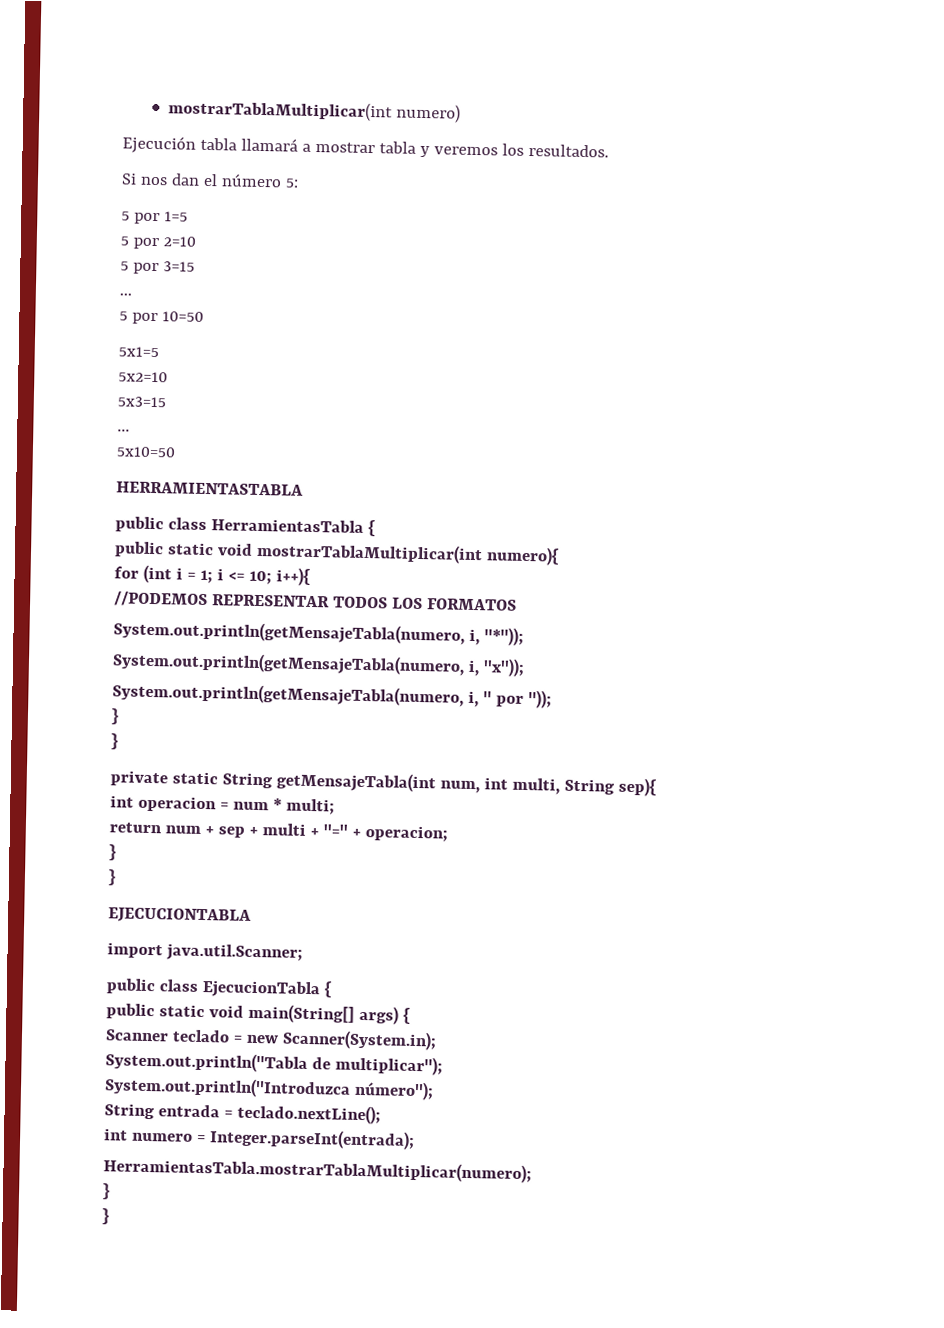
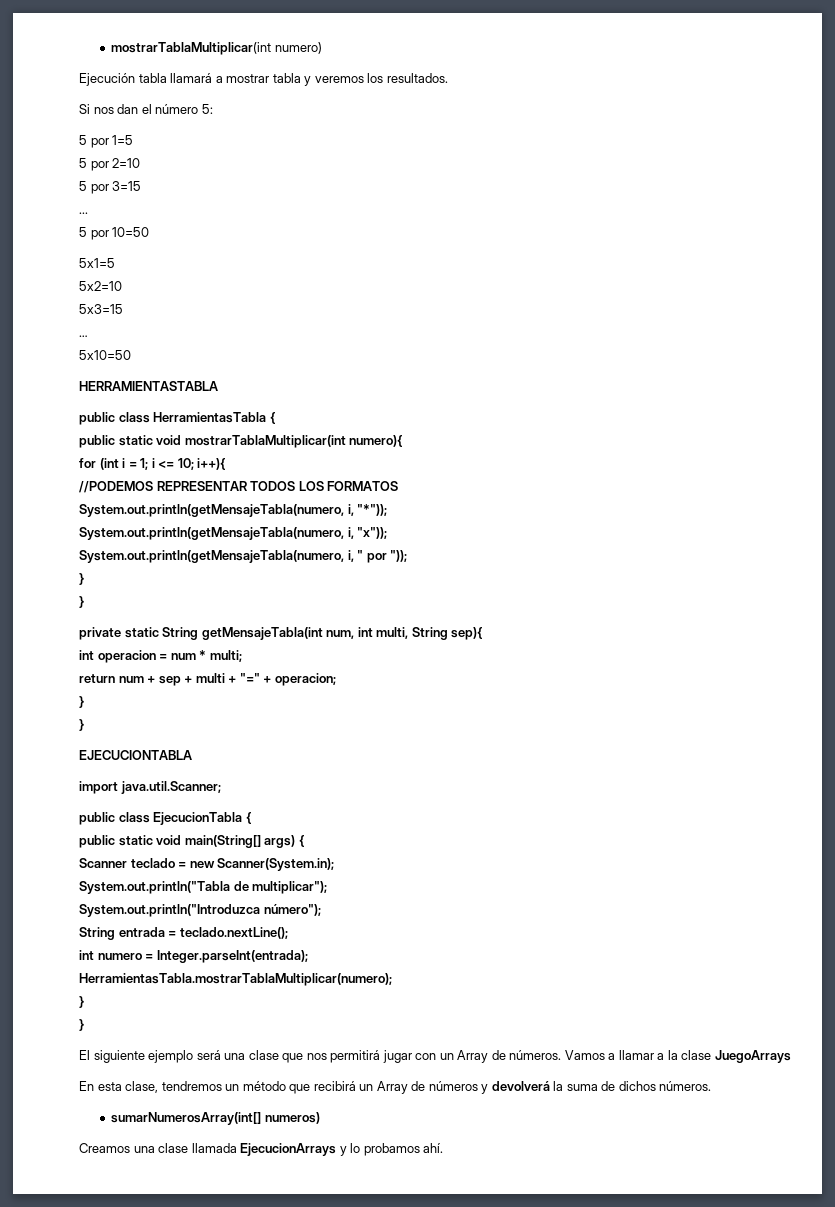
+ El siguiente ejemplo será una clase que nos permitirá jugar con un Array de números. Vamos a llamar a la clase JuegoArrays
+ En esta clase, tendremos un método que recibirá un Array de números y devolverá la suma de dichos números.
+ sumarNumerosArray(int[] numeros)
+ Creamos una clase llamada EjecucionArrays y lo probamos ahí.

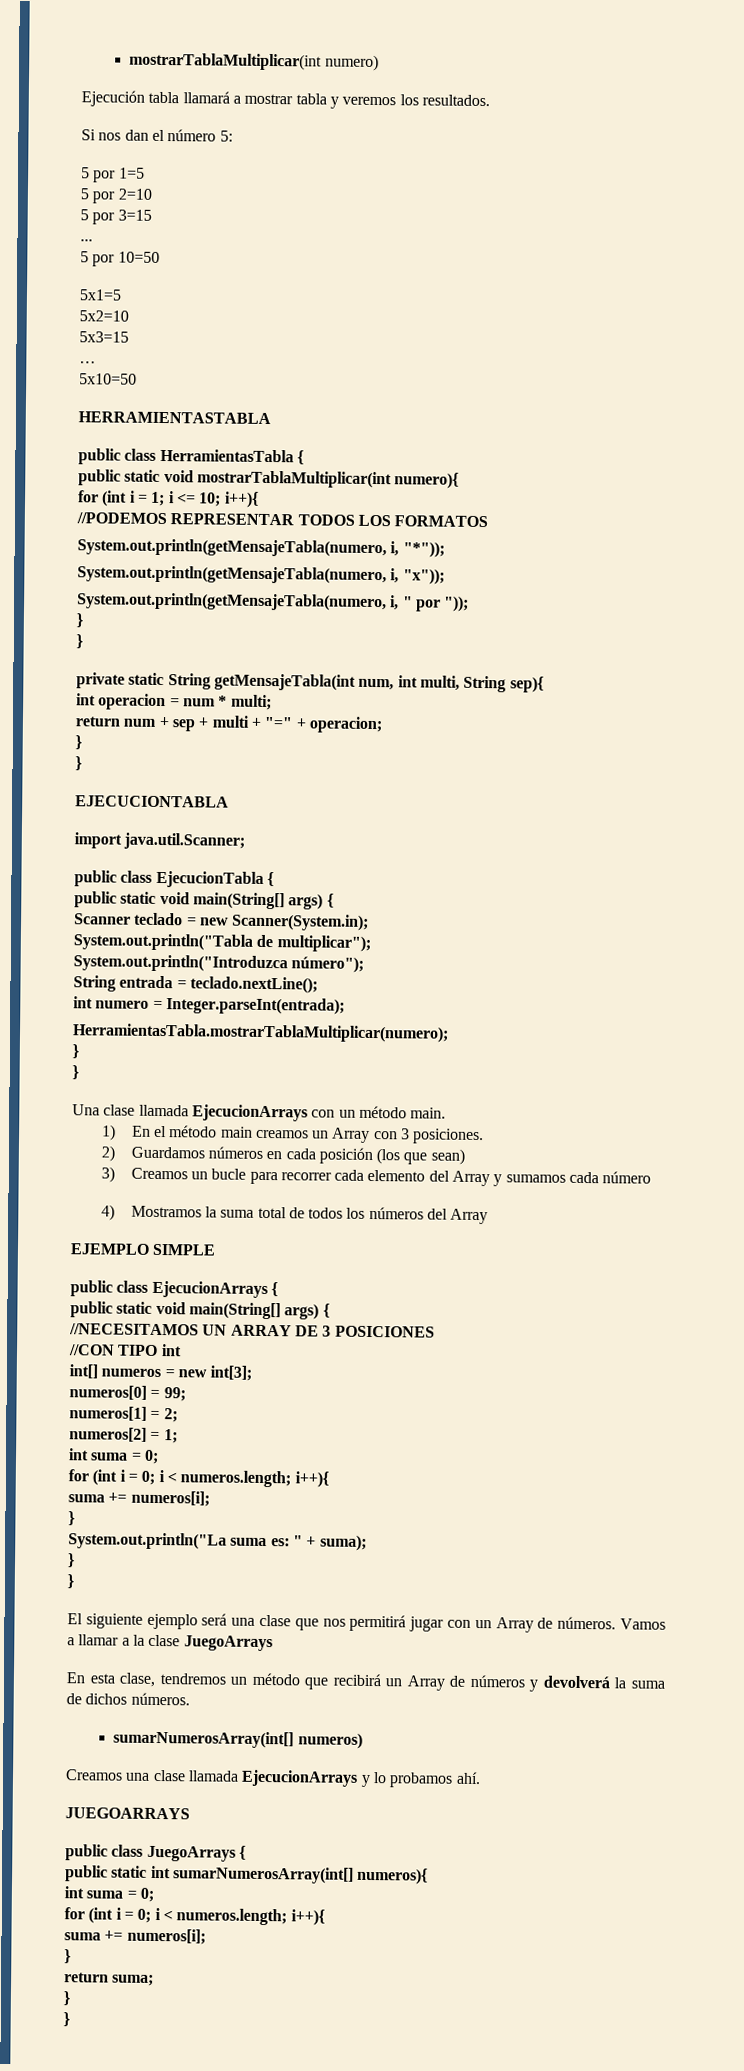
+ Una clase llamada EjecucionArrays con un método main.
+ 1) En el método main creamos un Array con 3 posiciones.
+ 2) Guardamos números en cada posición (los que sean)
+ 3) Creamos un bucle para recorrer cada elemento del Array y sumamos cada número
+ 4) Mostramos la suma total de todos los números del Array
+ EJEMPLO SIMPLE
+ public class EjecucionArrays {
+ public static void main(String[] args) {
+ //NECESITAMOS UN ARRAY DE 3 POSICIONES
+ //CON TIPO int
+ int[] numeros = new int[3];
+ numeros[0] = 99;
+ numeros[1] = 2;
+ numeros[2] = 1;
+ int suma = 0;
+ for (int i = 0; i < numeros.length; i++){
+ suma += numeros[i];
+ }
+ System.out.println("La suma es: " + suma);
+ }
+ }
+ JUEGOARRAYS
+ public class JuegoArrays {
+ public static int sumarNumerosArray(int[] numeros){
+ int suma = 0;
+ for (int i = 0; i < numeros.length; i++){
+ suma += numeros[i];
+ }
+ return suma;
+ }
+ }

